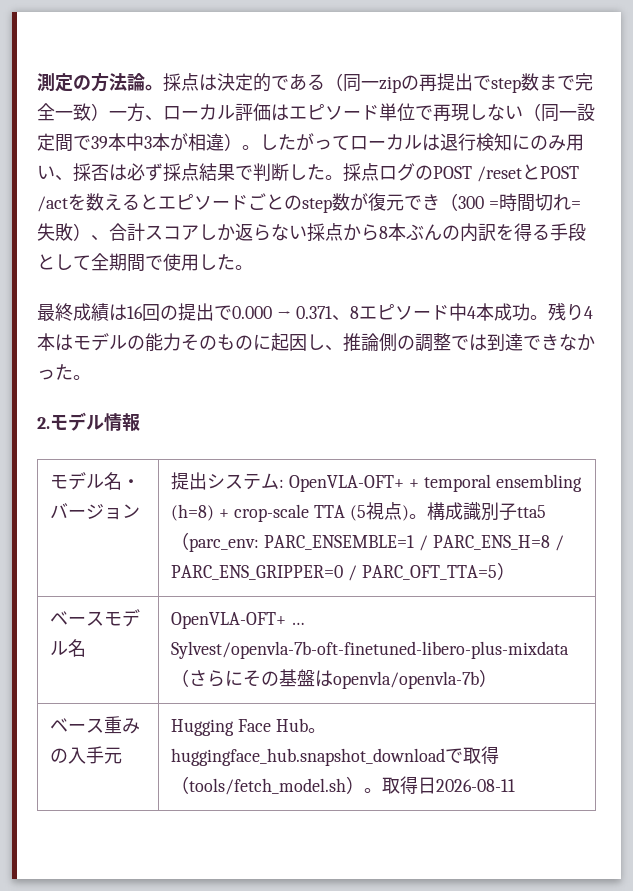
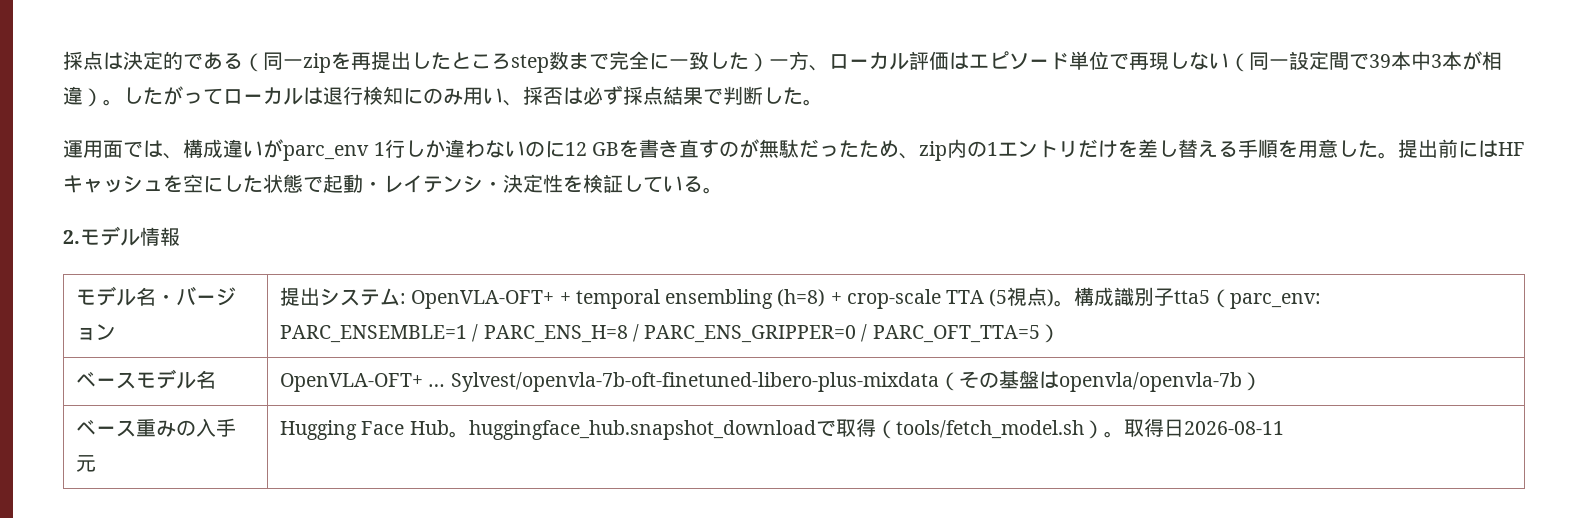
- 測定の方法論。採点は決定的である（同一zipの再提出でstep数まで完全一致）一方、ローカル評価はエピソード単位で再現しない（同一設定間で39本中3本が相違）。
+ 採点は決定的である（同一zipを再提出したところstep数まで完全に一致した）一方、ローカル評価はエピソード単位で再現しない（同一設定間で39本中3本が相違）。
- したがってローカルは退行検知にのみ用い、採否は必ず採点結果で判断した。採点ログのPOST /resetとPOST /actを数えるとエピソードごとのstep数が復元でき（300 =時間切れ=失敗）、合計スコアしか返らない採点から8本ぶんの内訳を得る手段として全期間で使用した。
- 最終成績は16回の提出で0.000 → 0.371、8エピソード中4本成功。残り4本はモデルの能力そのものに起因し、推論側の調整では到達できなかった。
+ したがってローカルは退行検知にのみ用い、採否は必ず採点結果で判断した。
+ 運用面では、構成違いがparc_env 1行しか違わないのに12 GBを書き直すのが無駄だったため、zip内の1エントリだけを差し替える手順を用意した。提出前にはHFキャッシュを空にした状態で起動・レイテンシ・決定性を検証している。
- ベースモデル名 | OpenVLA-OFT+ … Sylvest/openvla-7b-oft-finetuned-libero-plus-mixdata（さらにその基盤はopenvla/openvla-7b）
+ ベースモデル名 | OpenVLA-OFT+ … Sylvest/openvla-7b-oft-finetuned-libero-plus-mixdata（その基盤はopenvla/openvla-7b）

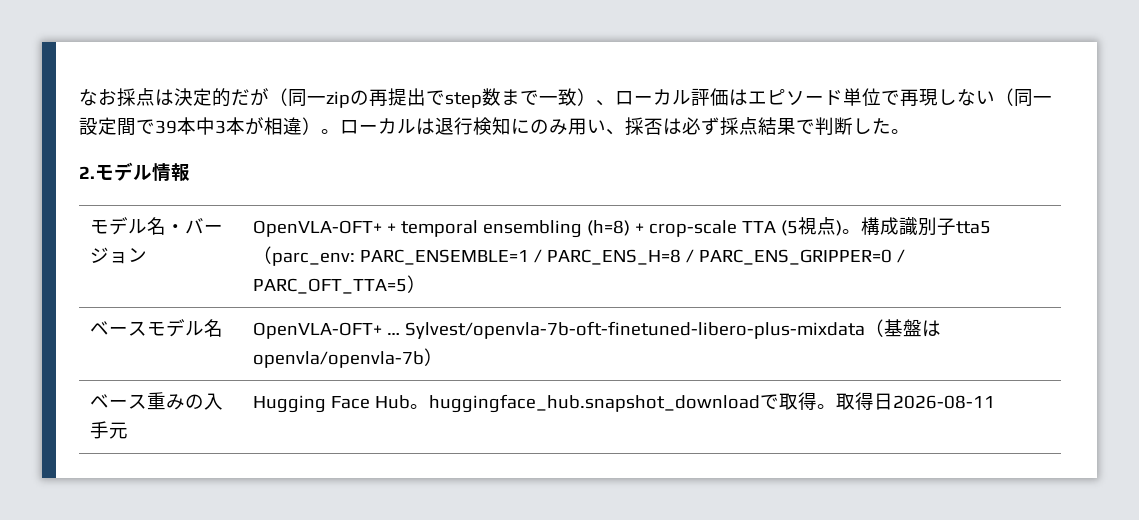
- 採点は決定的である（同一zipを再提出したところstep数まで完全に一致した）一方、ローカル評価はエピソード単位で再現しない（同一設定間で39本中3本が相違）。
+ なお採点は決定的だが（同一zipの再提出でstep数まで一致）、ローカル評価はエピソード単位で再現しない（同一設定間で39本中3本が相違）。
- したがってローカルは退行検知にのみ用い、採否は必ず採点結果で判断した。
+ ローカルは退行検知にのみ用い、採否は必ず採点結果で判断した。
- 運用面では、構成違いがparc_env 1行しか違わないのに12 GBを書き直すのが無駄だったため、zip内の1エントリだけを差し替える手順を用意した。提出前にはHFキャッシュを空にした状態で起動・レイテンシ・決定性を検証している。
- モデル名・バージョン | 提出システム: OpenVLA-OFT+ + temporal ensembling (h=8) + crop-scale TTA (5視点)。構成識別子tta5（parc_env: PARC_ENSEMBLE=1 / PARC_ENS_H=8 / PARC_ENS_GRIPPER=0 / PARC_OFT_TTA=5）
+ モデル名・バージョン | OpenVLA-OFT+ + temporal ensembling (h=8) + crop-scale TTA (5視点)。構成識別子tta5（parc_env: PARC_ENSEMBLE=1 / PARC_ENS_H=8 / PARC_ENS_GRIPPER=0 / PARC_OFT_TTA=5）
- ベースモデル名 | OpenVLA-OFT+ … Sylvest/openvla-7b-oft-finetuned-libero-plus-mixdata（その基盤はopenvla/openvla-7b）
+ ベースモデル名 | OpenVLA-OFT+ … Sylvest/openvla-7b-oft-finetuned-libero-plus-mixdata（基盤はopenvla/openvla-7b）
- ベース重みの入手元 | Hugging Face Hub。huggingface_hub.snapshot_downloadで取得（tools/fetch_model.sh）。取得日2026-08-11
+ ベース重みの入手元 | Hugging Face Hub。huggingface_hub.snapshot_downloadで取得。取得日2026-08-11

